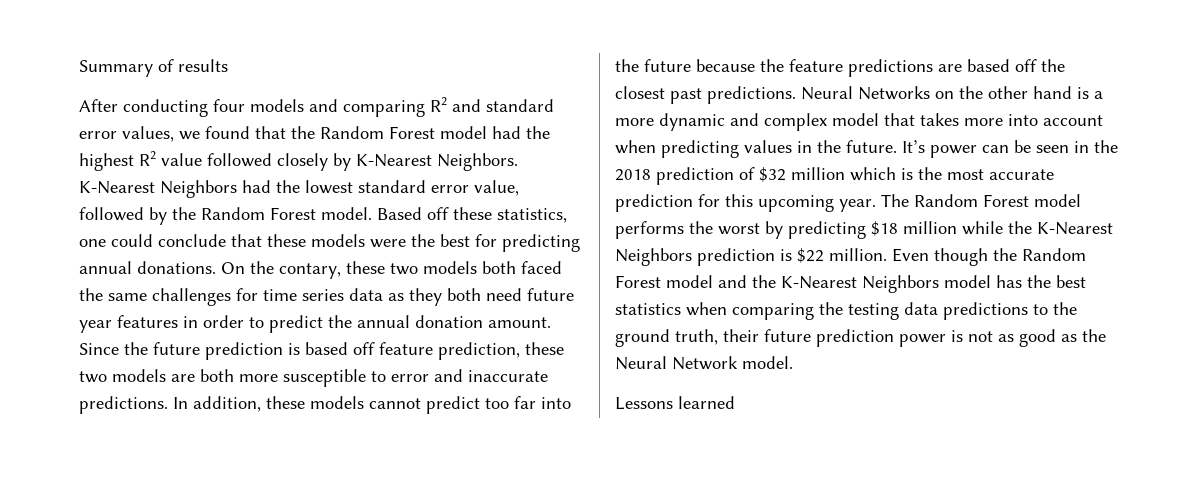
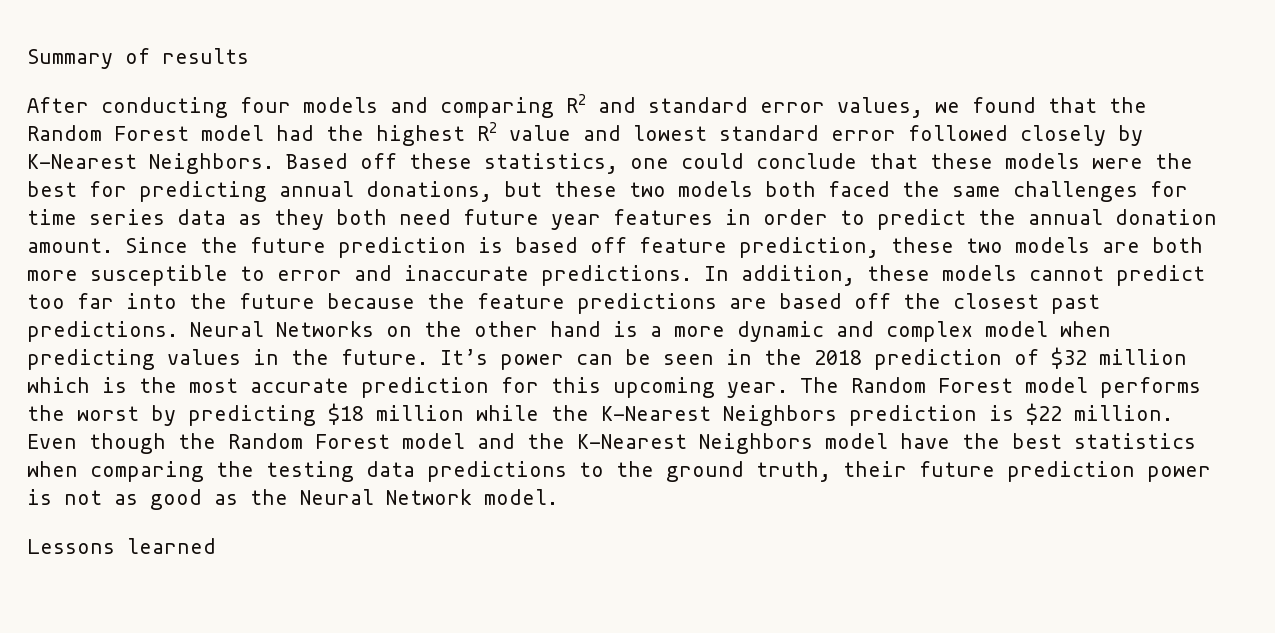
- After conducting four models and comparing R2 and standard error values, we found that the Random Forest model had the highest R2 value followed closely by K-Nearest Neighbors.
+ After conducting four models and comparing R2 and standard error values, we found that the Random Forest model had the highest R2 value and lowest standard error followed closely by K-Nearest Neighbors.
- K-Nearest Neighbors had the lowest standard error value, followed by the Random Forest model.
- Based off these statistics, one could conclude that these models were the best for predicting annual donations. On the contary, these two models both faced the same challenges for time series data as they both need future year features in order to predict the annual donation amount.
+ Based off these statistics, one could conclude that these models were the best for predicting annual donations, but these two models both faced the same challenges for time series data as they both need future year features in order to predict the annual donation amount.
- Neural Networks on the other hand is a more dynamic and complex model that takes more into account when predicting values in the future.
+ Neural Networks on the other hand is a more dynamic and complex model when predicting values in the future.
- Even though the Random Forest model and the K-Nearest Neighbors model has the best statistics when comparing the testing data predictions to the ground truth, their future prediction power is not as good as the Neural Network model.
+ Even though the Random Forest model and the K-Nearest Neighbors model have the best statistics when comparing the testing data predictions to the ground truth, their future prediction power is not as good as the Neural Network model.

